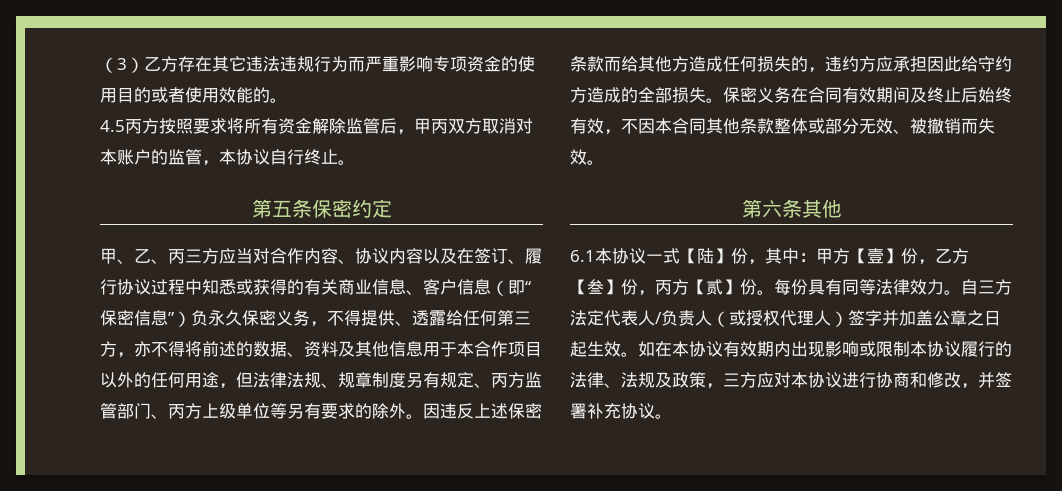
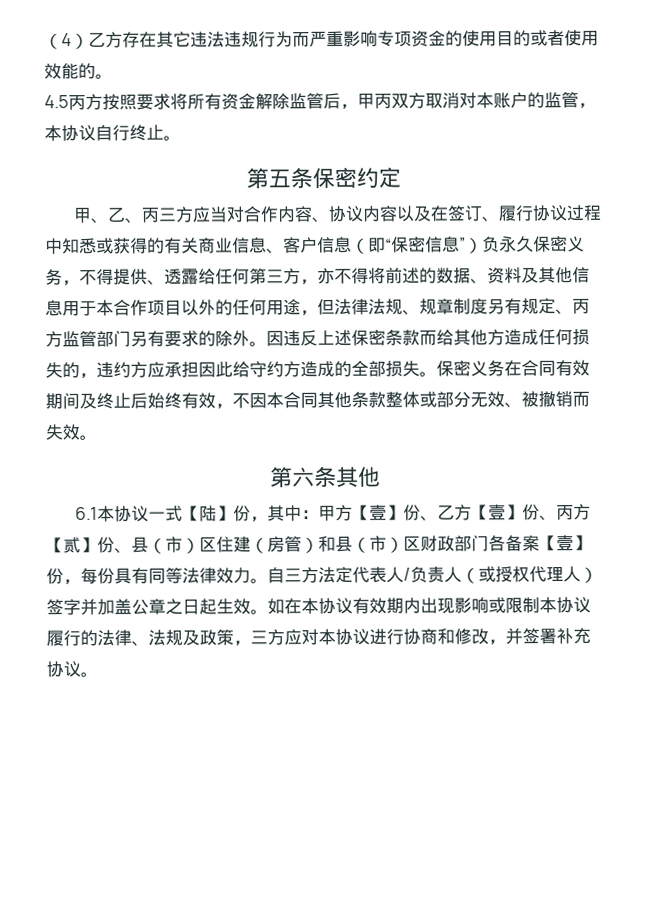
- （3）乙方存在其它违法违规行为而严重影响专项资金的使用目的或者使用效能的。
+ （4）乙方存在其它违法违规行为而严重影响专项资金的使用目的或者使用效能的。
- 甲、乙、丙三方应当对合作内容、协议内容以及在签订、履行协议过程中知悉或获得的有关商业信息、客户信息（即“保密信息”）负永久保密义务，不得提供、透露给任何第三方，亦不得将前述的数据、资料及其他信息用于本合作项目以外的任何用途，但法律法规、规章制度另有规定、丙方监管部门、丙方上级单位等另有要求的除外。
+ 甲、乙、丙三方应当对合作内容、协议内容以及在签订、履行协议过程中知悉或获得的有关商业信息、客户信息（即“保密信息”）负永久保密义务，不得提供、透露给任何第三方，亦不得将前述的数据、资料及其他信息用于本合作项目以外的任何用途，但法律法规、规章制度另有规定、丙方监管部门另有要求的除外。
- 6.1本协议一式【陆】份，其中：甲方【壹】份，乙方【叁】份，丙方【贰】份。每份具有同等法律效力。
+ 6.1本协议一式【陆】份，其中：甲方【壹】份、乙方【壹】份、丙方【贰】份、县（市）区住建（房管）和县（市）区财政部门各备案【壹】份，每份具有同等法律效力。

